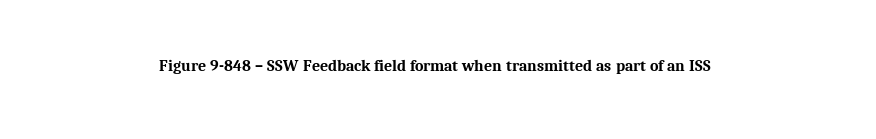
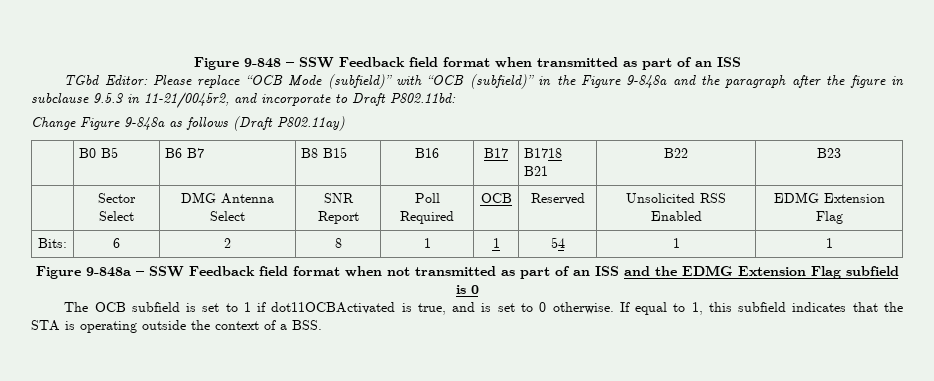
+ TGbd Editor: Please replace “OCB Mode (subfield)” with “OCB (subfield)” in the Figure 9-848a and the paragraph after the figure in subclause 9.5.3 in 11-21/0045r2, and incorporate to Draft P802.11bd:
+ Change Figure 9-848a as follows (Draft P802.11ay)
+ | B0 B5 | B6 B7 | B8 B15 | B16 | B17 | B1718 B21 | B22 | B23
+ | Sector Select | DMG Antenna Select | SNR Report | Poll Required | OCB | Reserved | Unsolicited RSS Enabled | EDMG Extension Flag
+ Bits: | 6 | 2 | 8 | 1 | 1 | 54 | 1 | 1
+ Figure 9-848a – SSW Feedback field format when not transmitted as part of an ISS and the EDMG Extension Flag subfield is 0
+ The OCB subfield is set to 1 if dot11OCBActivated is true, and is set to 0 otherwise. If equal to 1, this subfield indicates that the STA is operating outside the context of a BSS.

